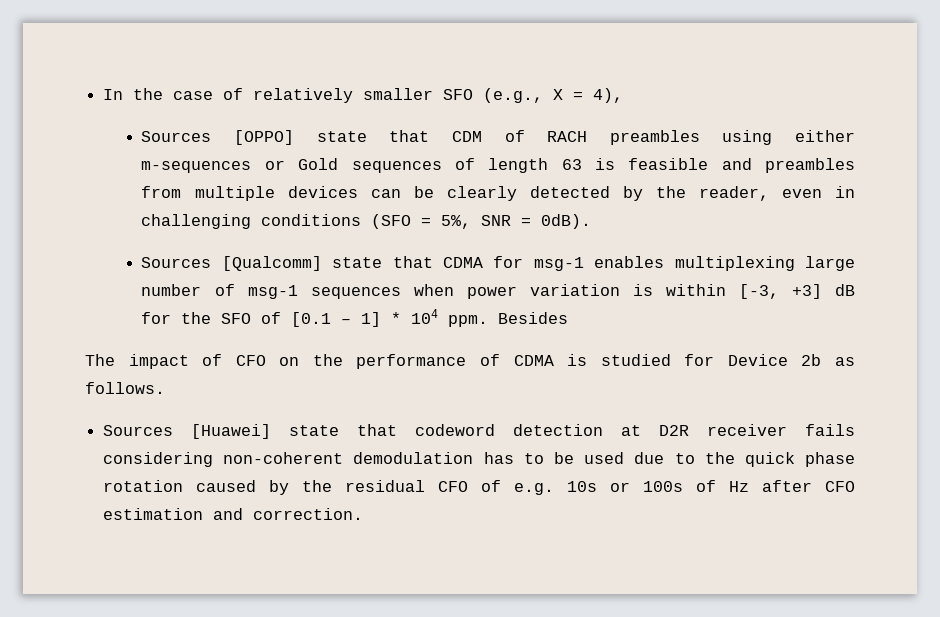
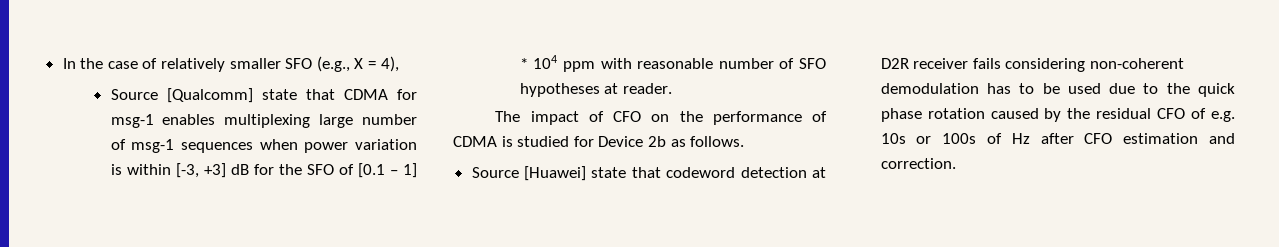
- Sources [OPPO] state that CDM of RACH preambles using either m-sequences or Gold sequences of length 63 is feasible and preambles from multiple devices can be clearly detected by the reader, even in challenging conditions (SFO = 5%, SNR = 0dB).
- Sources [Qualcomm] state that CDMA for msg-1 enables multiplexing large number of msg-1 sequences when power variation is within [-3, +3] dB for the SFO of [0.1 – 1] * 104 ppm. Besides
+ Source [Qualcomm] state that CDMA for msg-1 enables multiplexing large number of msg-1 sequences when power variation is within [-3, +3] dB for the SFO of [0.1 – 1] * 104 ppm with reasonable number of SFO hypotheses at reader.
- Sources [Huawei] state that codeword detection at D2R receiver fails considering non-coherent demodulation has to be used due to the quick phase rotation caused by the residual CFO of e.g. 10s or 100s of Hz after CFO estimation and correction.
+ Source [Huawei] state that codeword detection at D2R receiver fails considering non-coherent demodulation has to be used due to the quick phase rotation caused by the residual CFO of e.g. 10s or 100s of Hz after CFO estimation and correction.

